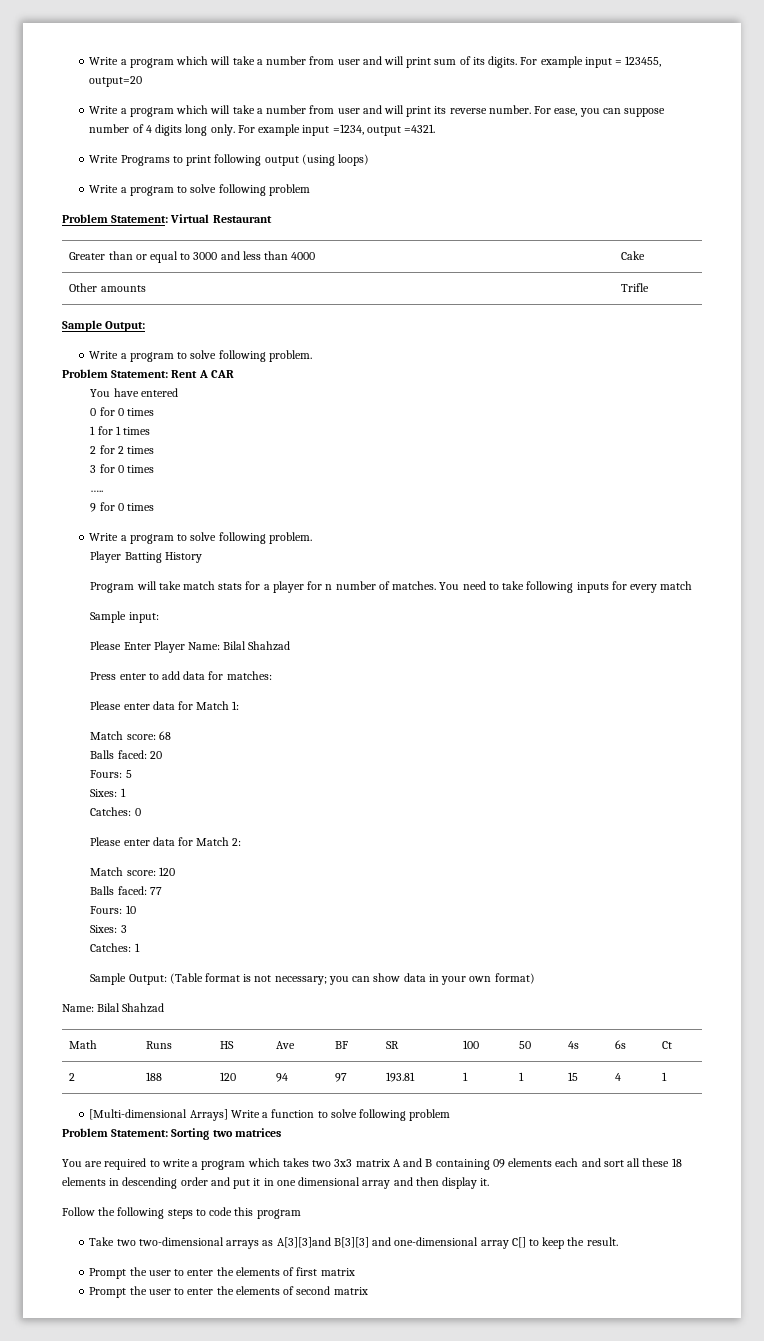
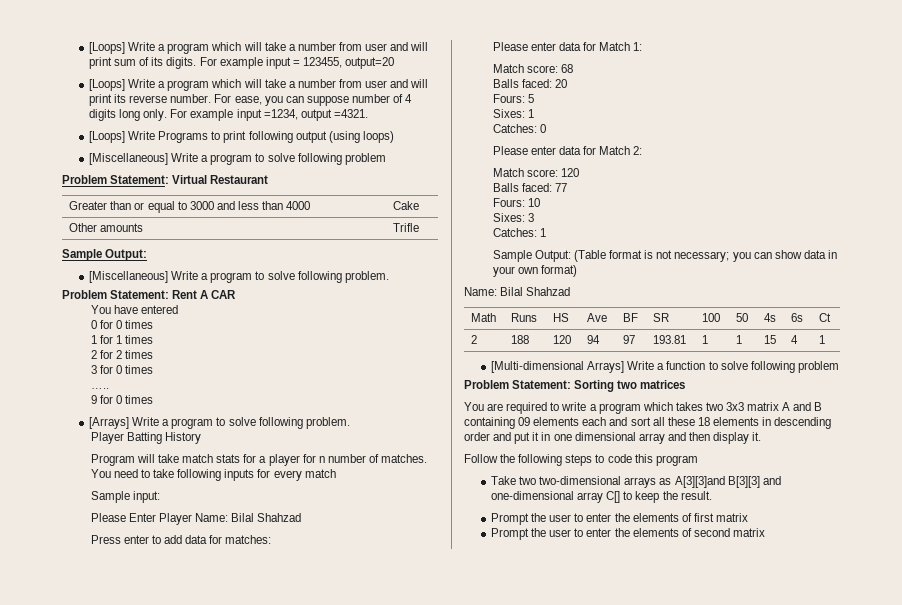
- Write a program which will take a number from user and will print sum of its digits.
+ [Loops] Write a program which will take a number from user and will print sum of its digits.
- Write a program which will take a number from user and will print its reverse number.
+ [Loops] Write a program which will take a number from user and will print its reverse number.
- Write Programs to print following output (using loops)
+ [Loops] Write Programs to print following output (using loops)
- Write a program to solve following problem
+ [Miscellaneous] Write a program to solve following problem
  Other amounts | Trifle
  Sample Output:
- Write a program to solve following problem.
+ [Miscellaneous] Write a program to solve following problem.
  9 for 0 times
- Write a program to solve following problem.
+ [Arrays] Write a program to solve following problem.

